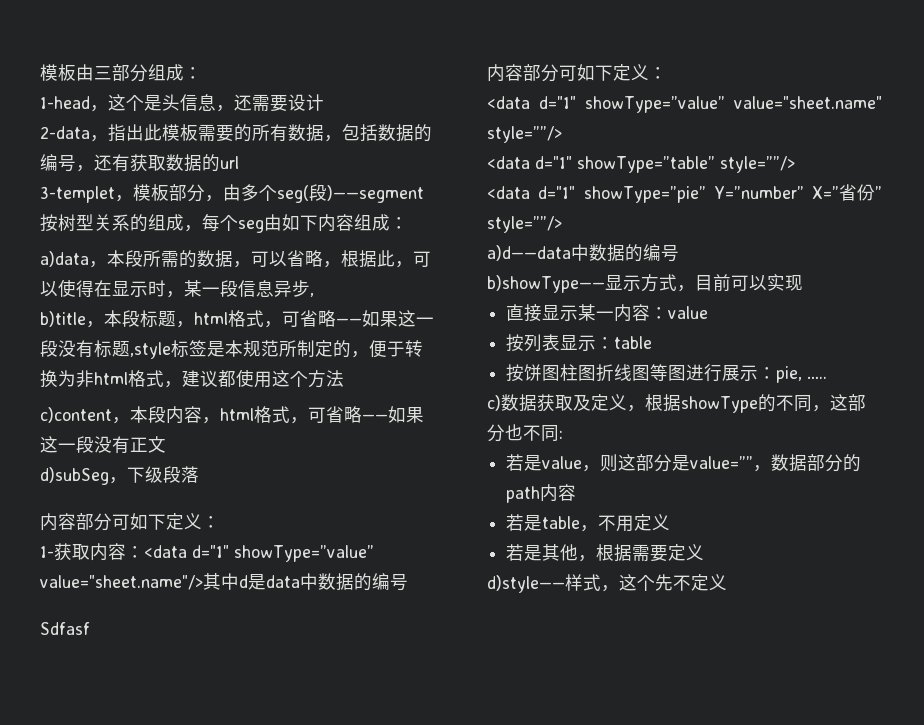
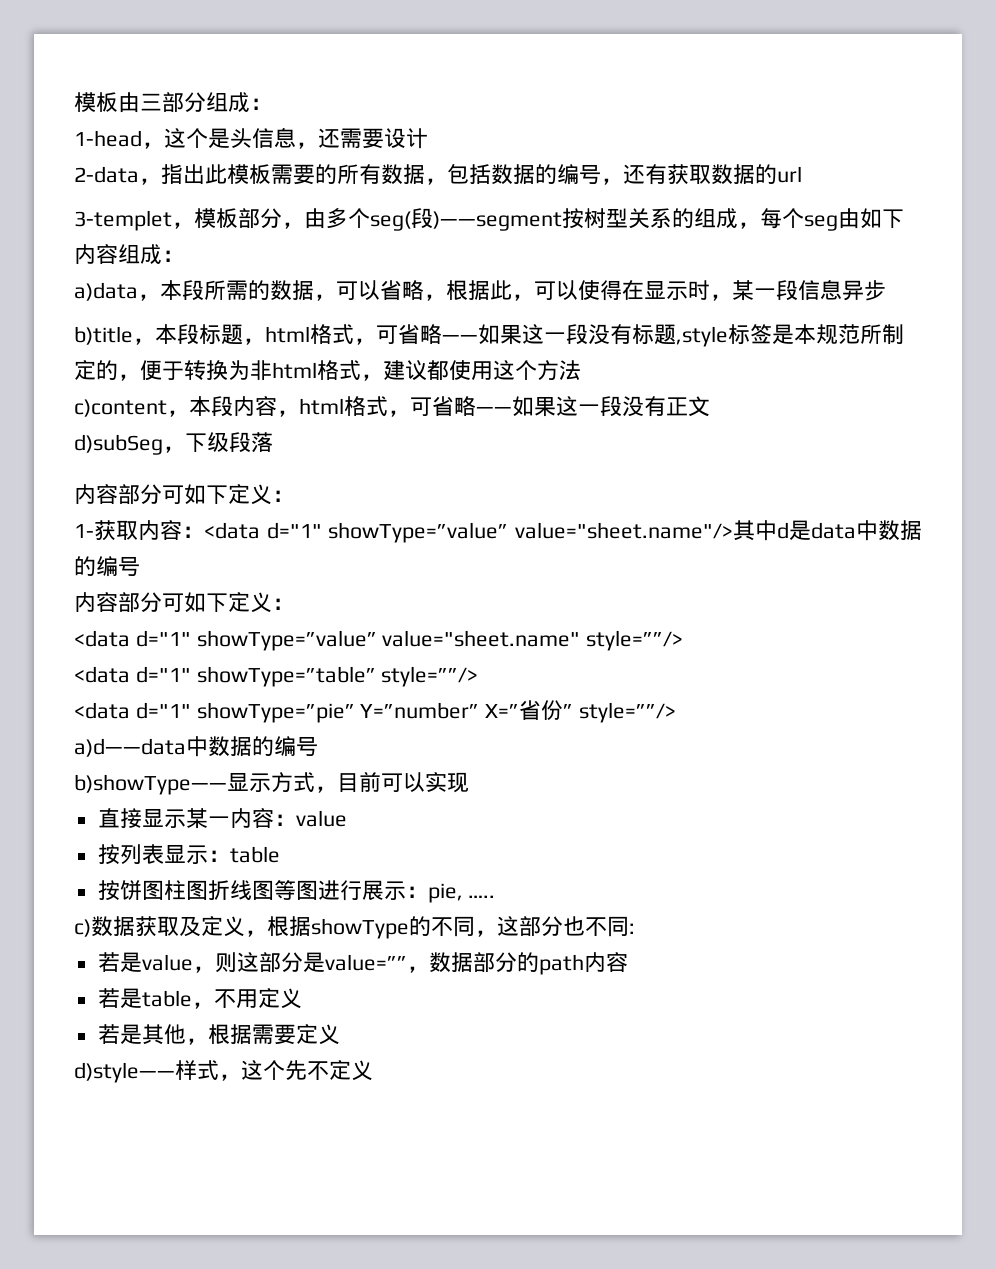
- a)data，本段所需的数据，可以省略，根据此，可以使得在显示时，某一段信息异步,
+ a)data，本段所需的数据，可以省略，根据此，可以使得在显示时，某一段信息异步
- Sdfasf

